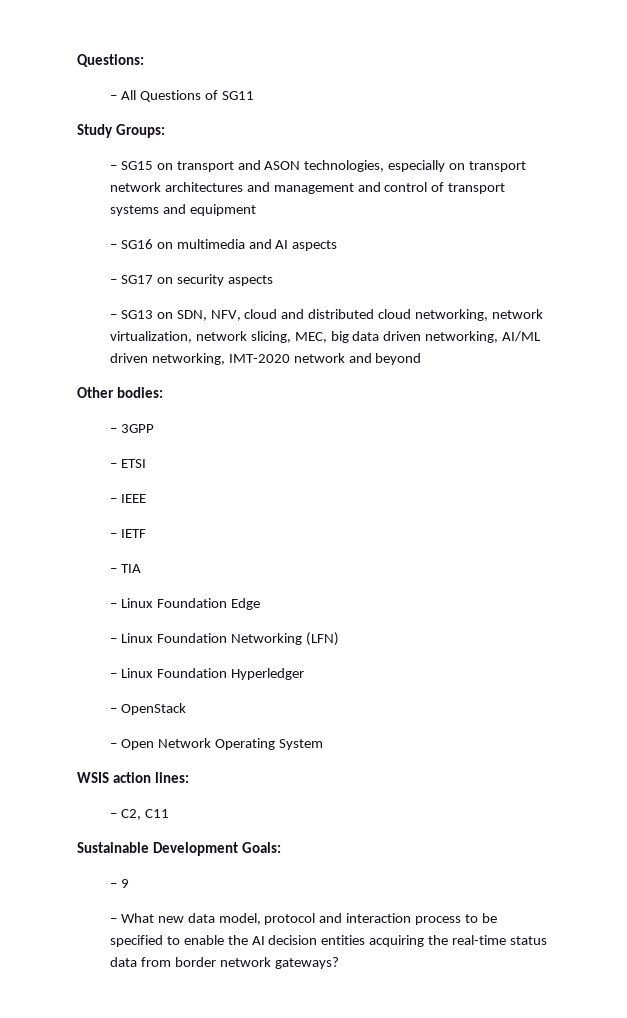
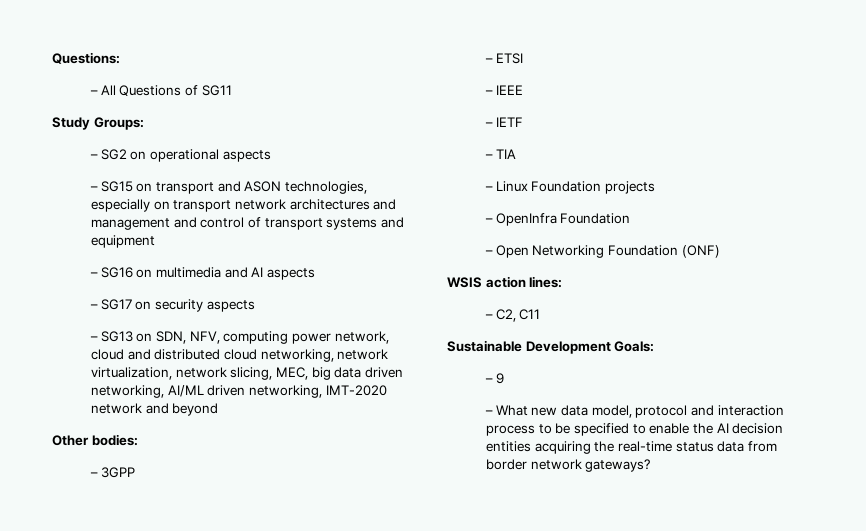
+ – SG2 on operational aspects
- – SG13 on SDN, NFV, cloud and distributed cloud networking, network virtualization, network slicing, MEC, big data driven networking, AI/ML driven networking, IMT-2020 network and beyond
+ – SG13 on SDN, NFV, computing power network, cloud and distributed cloud networking, network virtualization, network slicing, MEC, big data driven networking, AI/ML driven networking, IMT-2020 network and beyond
- – Linux Foundation Edge
- – Linux Foundation Networking (LFN)
- – Linux Foundation Hyperledger
- – OpenStack
+ – Linux Foundation projects
+ – OpenInfra Foundation
- – Open Network Operating System
+ – Open Networking Foundation (ONF)

